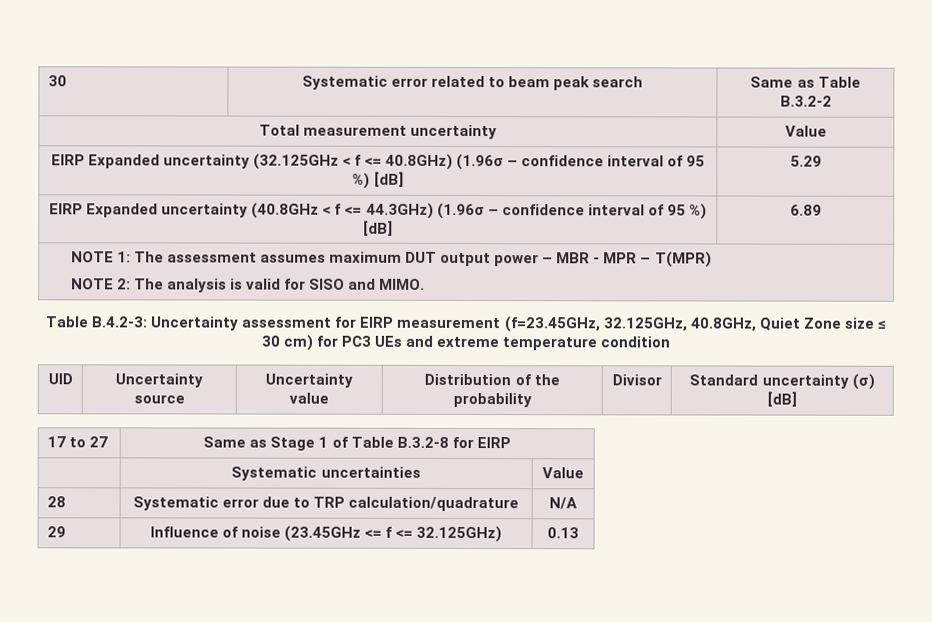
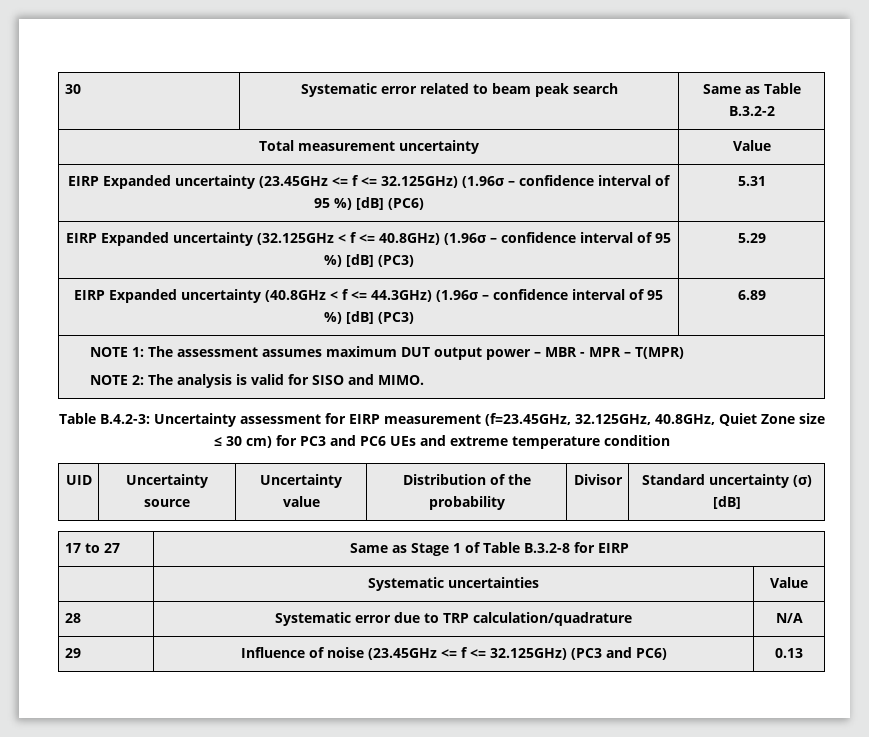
+ EIRP Expanded uncertainty (23.45GHz <= f <= 32.125GHz) (1.96σ – confidence interval of 95 %) [dB] (PC6) | 5.31
- EIRP Expanded uncertainty (32.125GHz < f <= 40.8GHz) (1.96σ – confidence interval of 95 %) [dB] | 5.29
+ EIRP Expanded uncertainty (32.125GHz < f <= 40.8GHz) (1.96σ – confidence interval of 95 %) [dB] (PC3) | 5.29
- EIRP Expanded uncertainty (40.8GHz < f <= 44.3GHz) (1.96σ – confidence interval of 95 %) [dB] | 6.89
+ EIRP Expanded uncertainty (40.8GHz < f <= 44.3GHz) (1.96σ – confidence interval of 95 %) [dB] (PC3) | 6.89
- Table B.4.2-3: Uncertainty assessment for EIRP measurement (f=23.45GHz, 32.125GHz, 40.8GHz, Quiet Zone size ≤ 30 cm) for PC3 UEs and extreme temperature condition
+ Table B.4.2-3: Uncertainty assessment for EIRP measurement (f=23.45GHz, 32.125GHz, 40.8GHz, Quiet Zone size ≤ 30 cm) for PC3 and PC6 UEs and extreme temperature condition
- 29 | Influence of noise (23.45GHz <= f <= 32.125GHz) | 0.13
+ 29 | Influence of noise (23.45GHz <= f <= 32.125GHz) (PC3 and PC6) | 0.13

